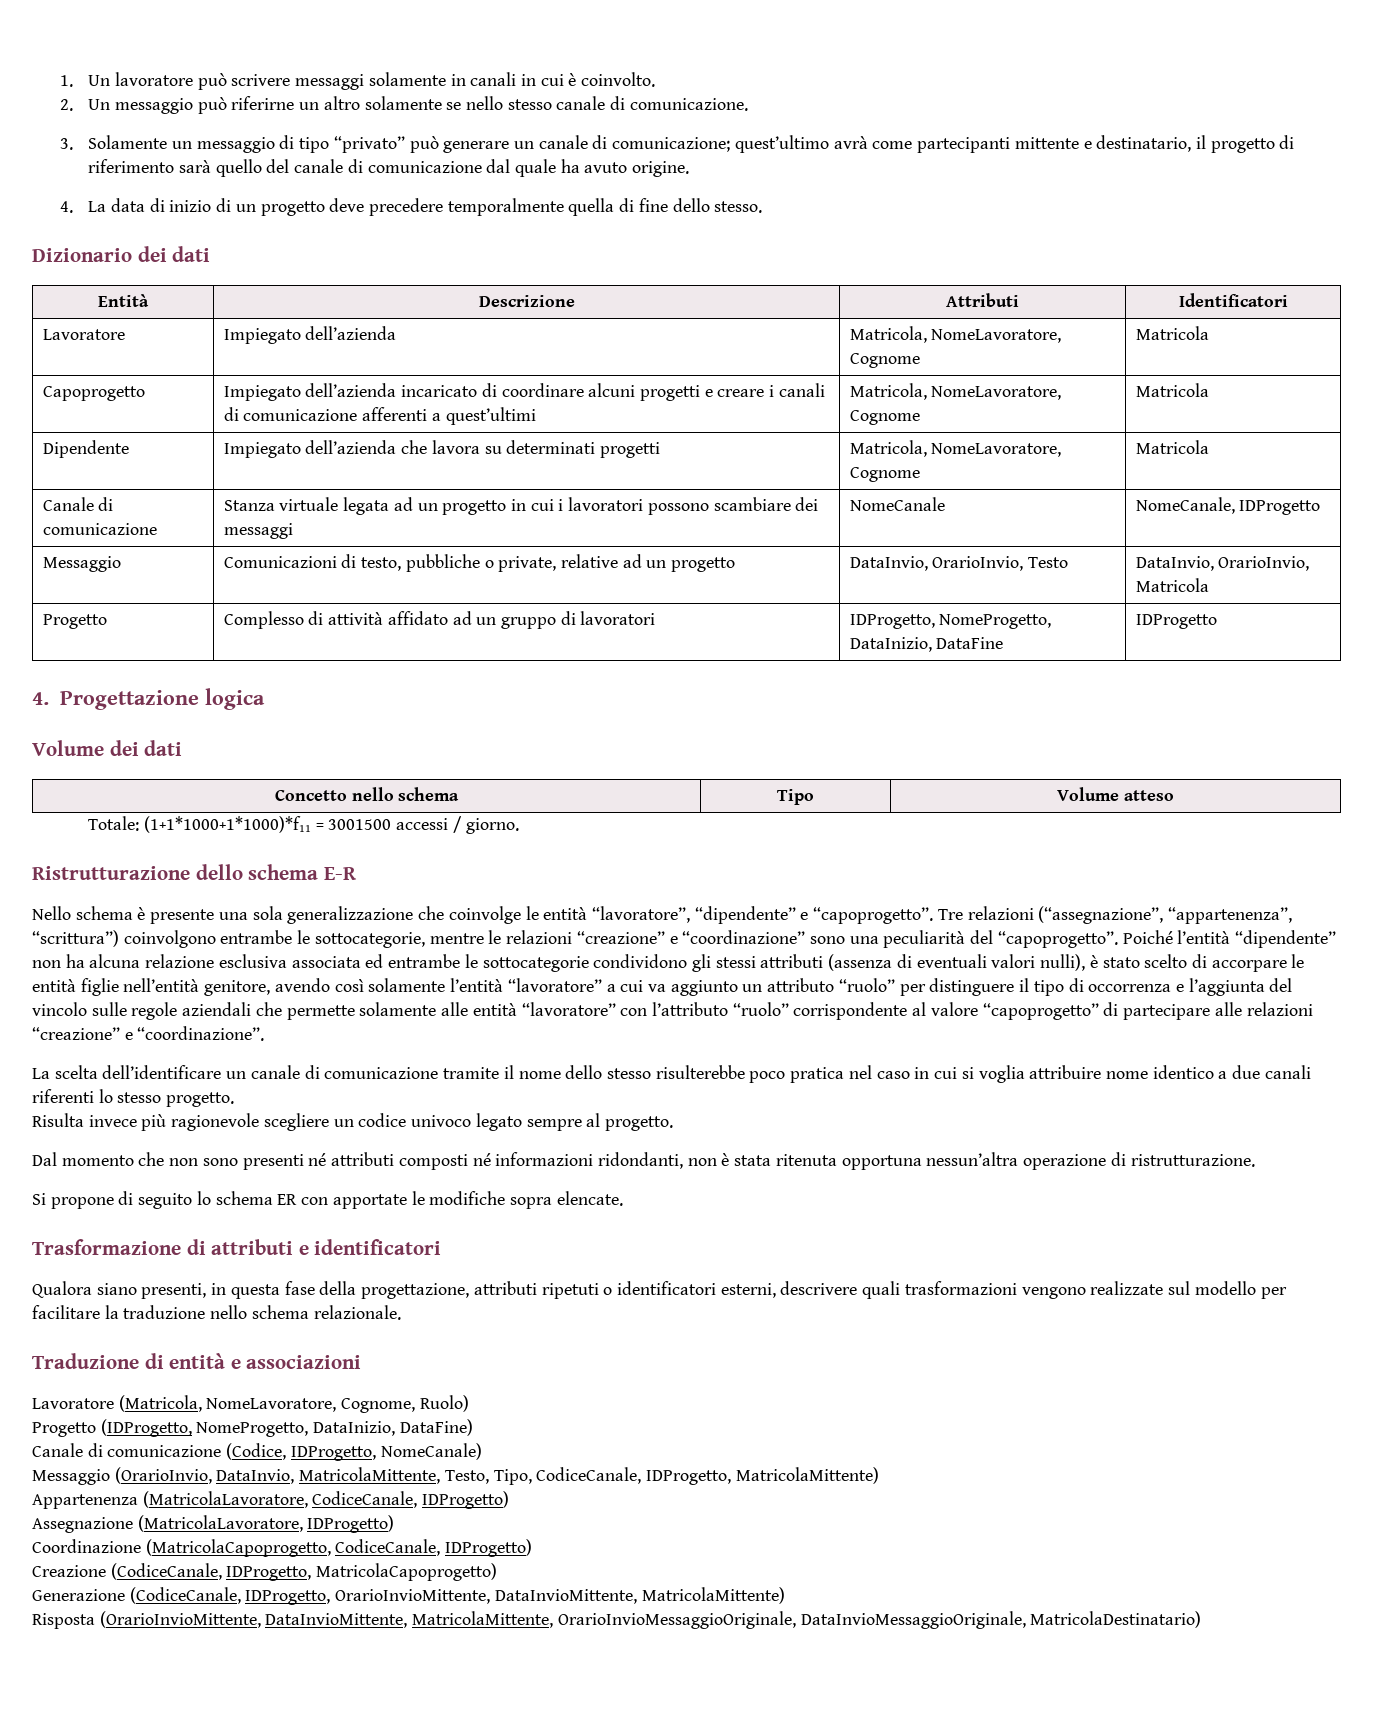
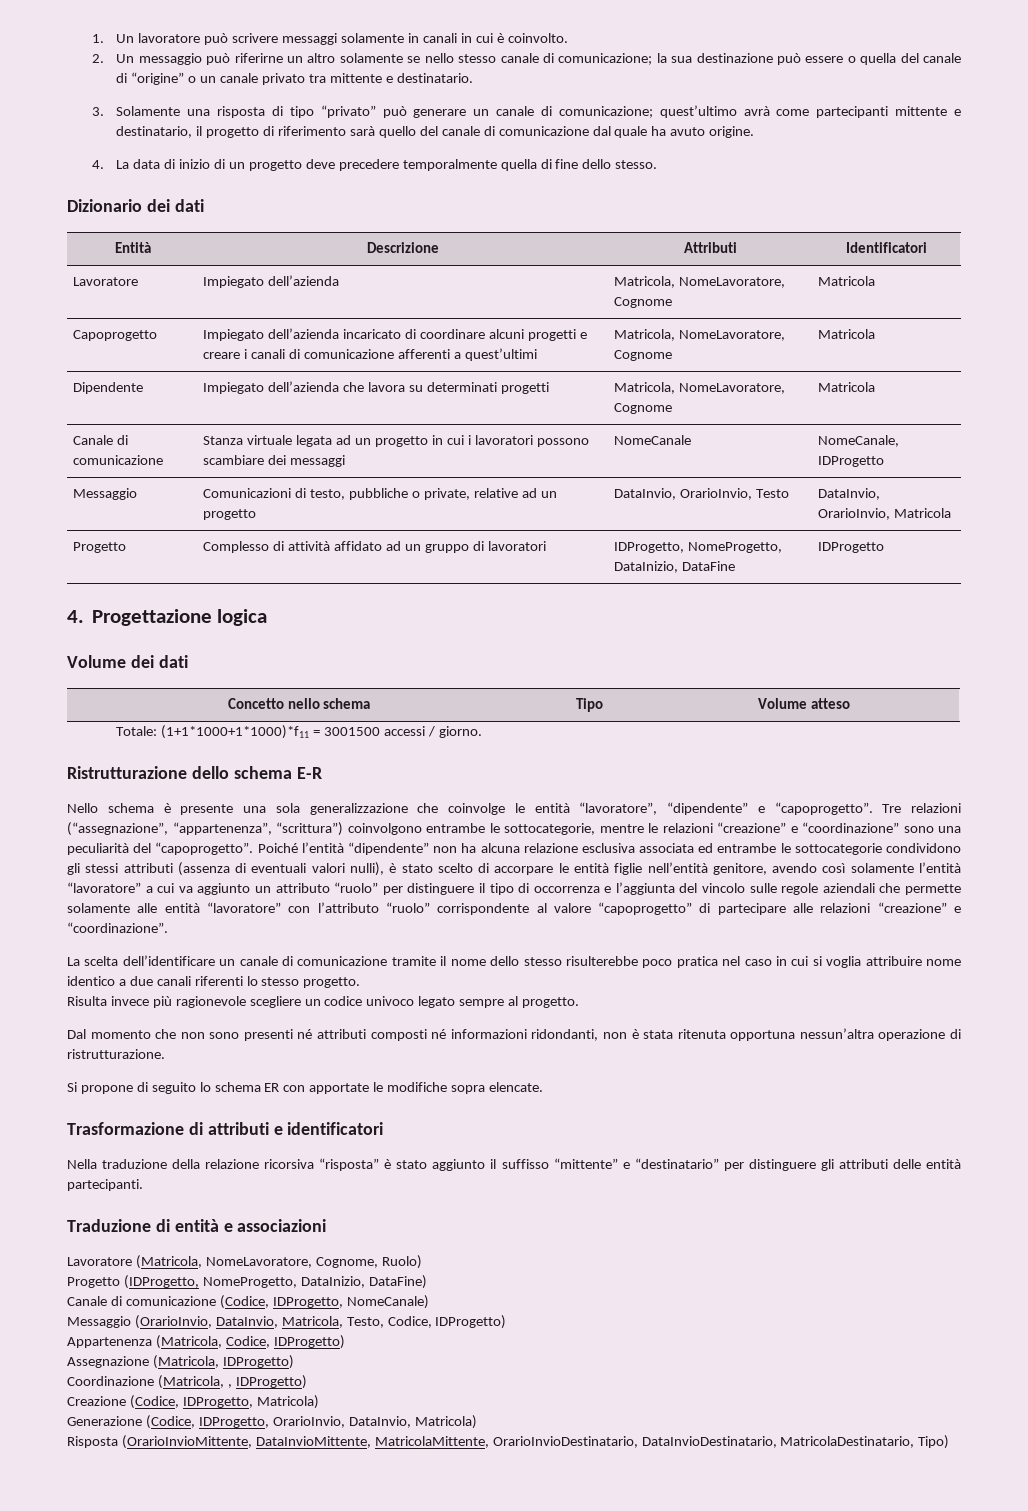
- 2. Un messaggio può riferirne un altro solamente se nello stesso canale di comunicazione.
+ 2. Un messaggio può riferirne un altro solamente se nello stesso canale di comunicazione; la sua destinazione può essere o quella del canale di “origine” o un canale privato tra mittente e destinatario.
- 3. Solamente un messaggio di tipo “privato” può generare un canale di comunicazione; quest’ultimo avrà come partecipanti mittente e destinatario, il progetto di riferimento sarà quello del canale di comunicazione dal quale ha avuto origine.
+ 3. Solamente una risposta di tipo “privato” può generare un canale di comunicazione; quest’ultimo avrà come partecipanti mittente e destinatario, il progetto di riferimento sarà quello del canale di comunicazione dal quale ha avuto origine.
- Qualora siano presenti, in questa fase della progettazione, attributi ripetuti o identificatori esterni, descrivere quali trasformazioni vengono realizzate sul modello per facilitare la traduzione nello schema relazionale.
+ Nella traduzione della relazione ricorsiva “risposta” è stato aggiunto il suffisso “mittente” e “destinatario” per distinguere gli attributi delle entità partecipanti.
- Messaggio (OrarioInvio, DataInvio, MatricolaMittente, Testo, Tipo, CodiceCanale, IDProgetto, MatricolaMittente)
+ Messaggio (OrarioInvio, DataInvio, Matricola, Testo, Codice, IDProgetto)
- Appartenenza (MatricolaLavoratore, CodiceCanale, IDProgetto)
+ Appartenenza (Matricola, Codice, IDProgetto)
- Assegnazione (MatricolaLavoratore, IDProgetto)
+ Assegnazione (Matricola, IDProgetto)
- Coordinazione (MatricolaCapoprogetto, CodiceCanale, IDProgetto)
+ Coordinazione (Matricola, , IDProgetto)
- Creazione (CodiceCanale, IDProgetto, MatricolaCapoprogetto)
- Generazione (CodiceCanale, IDProgetto, OrarioInvioMittente, DataInvioMittente, MatricolaMittente)
+ Creazione (Codice, IDProgetto, Matricola)
+ Generazione (Codice, IDProgetto, OrarioInvio, DataInvio, Matricola)
- Risposta (OrarioInvioMittente, DataInvioMittente, MatricolaMittente, OrarioInvioMessaggioOriginale, DataInvioMessaggioOriginale, MatricolaDestinatario)
+ Risposta (OrarioInvioMittente, DataInvioMittente, MatricolaMittente, OrarioInvioDestinatario, DataInvioDestinatario, MatricolaDestinatario, Tipo)

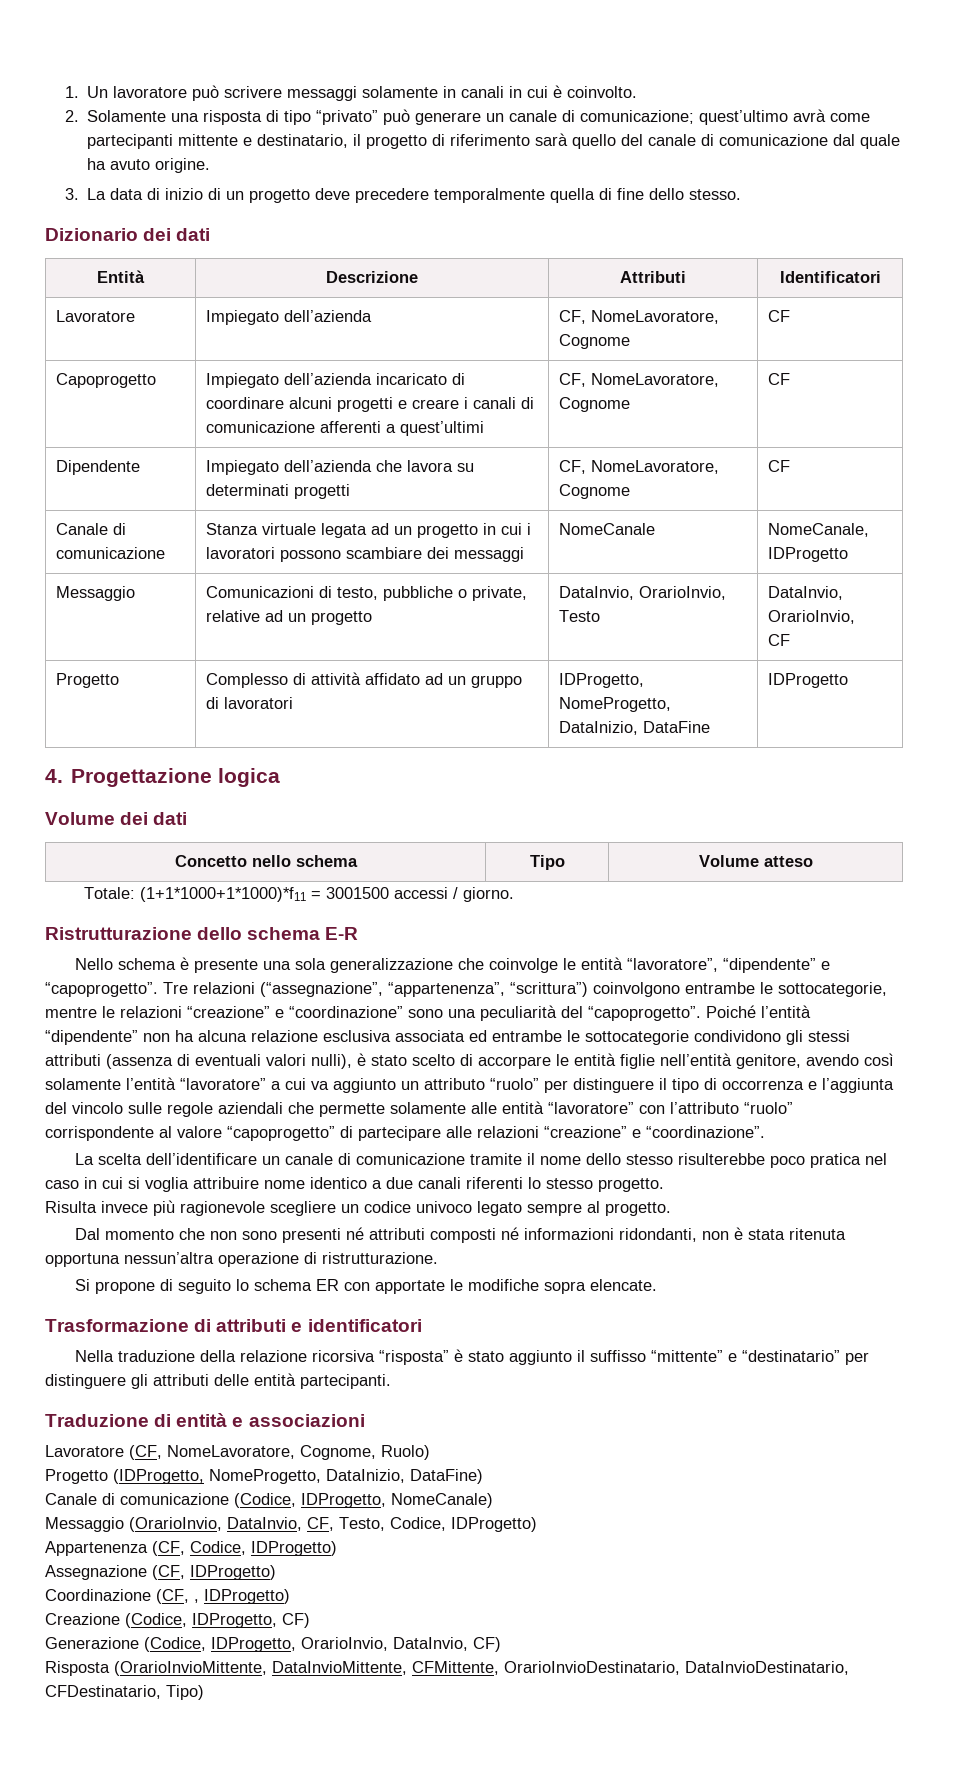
- 2. Un messaggio può riferirne un altro solamente se nello stesso canale di comunicazione; la sua destinazione può essere o quella del canale di “origine” o un canale privato tra mittente e destinatario.
- 3. Solamente una risposta di tipo “privato” può generare un canale di comunicazione; quest’ultimo avrà come partecipanti mittente e destinatario, il progetto di riferimento sarà quello del canale di comunicazione dal quale ha avuto origine.
+ 2. Solamente una risposta di tipo “privato” può generare un canale di comunicazione; quest’ultimo avrà come partecipanti mittente e destinatario, il progetto di riferimento sarà quello del canale di comunicazione dal quale ha avuto origine.
- 4. La data di inizio di un progetto deve precedere temporalmente quella di fine dello stesso.
+ 3. La data di inizio di un progetto deve precedere temporalmente quella di fine dello stesso.
- Lavoratore | Impiegato dell’azienda | Matricola, NomeLavoratore, Cognome | Matricola
+ Lavoratore | Impiegato dell’azienda | CF, NomeLavoratore, Cognome | CF
- Capoprogetto | Impiegato dell’azienda incaricato di coordinare alcuni progetti e creare i canali di comunicazione afferenti a quest’ultimi | Matricola, NomeLavoratore, Cognome | Matricola
+ Capoprogetto | Impiegato dell’azienda incaricato di coordinare alcuni progetti e creare i canali di comunicazione afferenti a quest’ultimi | CF, NomeLavoratore, Cognome | CF
- Dipendente | Impiegato dell’azienda che lavora su determinati progetti | Matricola, NomeLavoratore, Cognome | Matricola
+ Dipendente | Impiegato dell’azienda che lavora su determinati progetti | CF, NomeLavoratore, Cognome | CF
- Messaggio | Comunicazioni di testo, pubbliche o private, relative ad un progetto | DataInvio, OrarioInvio, Testo | DataInvio, OrarioInvio, Matricola
+ Messaggio | Comunicazioni di testo, pubbliche o private, relative ad un progetto | DataInvio, OrarioInvio, Testo | DataInvio, OrarioInvio,
+ CF
- Lavoratore (Matricola, NomeLavoratore, Cognome, Ruolo)
+ Lavoratore (CF, NomeLavoratore, Cognome, Ruolo)
- Messaggio (OrarioInvio, DataInvio, Matricola, Testo, Codice, IDProgetto)
+ Messaggio (OrarioInvio, DataInvio, CF, Testo, Codice, IDProgetto)
- Appartenenza (Matricola, Codice, IDProgetto)
+ Appartenenza (CF, Codice, IDProgetto)
- Assegnazione (Matricola, IDProgetto)
+ Assegnazione (CF, IDProgetto)
- Coordinazione (Matricola, , IDProgetto)
+ Coordinazione (CF, , IDProgetto)
- Creazione (Codice, IDProgetto, Matricola)
+ Creazione (Codice, IDProgetto, CF)
- Generazione (Codice, IDProgetto, OrarioInvio, DataInvio, Matricola)
+ Generazione (Codice, IDProgetto, OrarioInvio, DataInvio, CF)
- Risposta (OrarioInvioMittente, DataInvioMittente, MatricolaMittente, OrarioInvioDestinatario, DataInvioDestinatario, MatricolaDestinatario, Tipo)
+ Risposta (OrarioInvioMittente, DataInvioMittente, CFMittente, OrarioInvioDestinatario, DataInvioDestinatario, CFDestinatario, Tipo)

